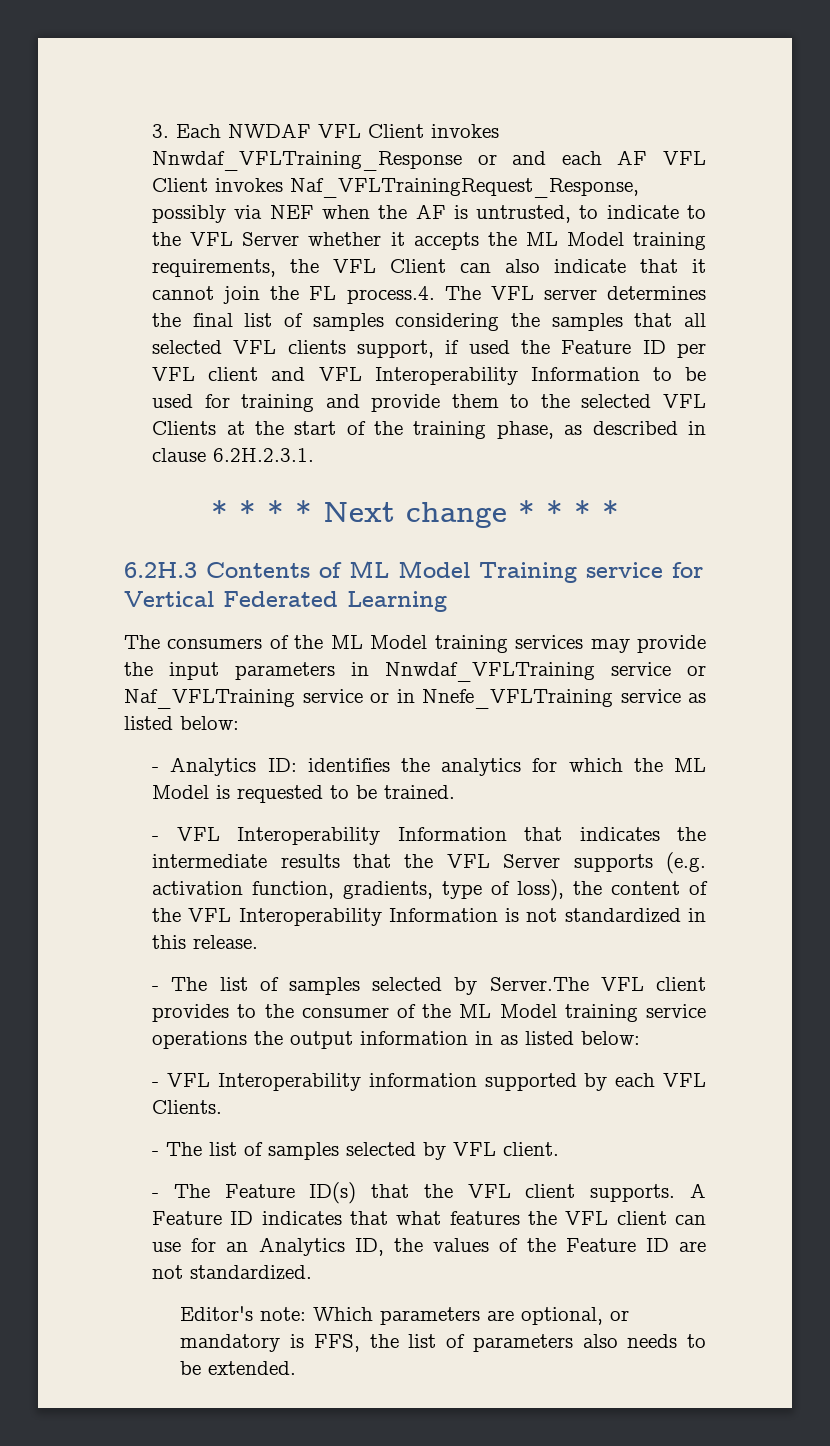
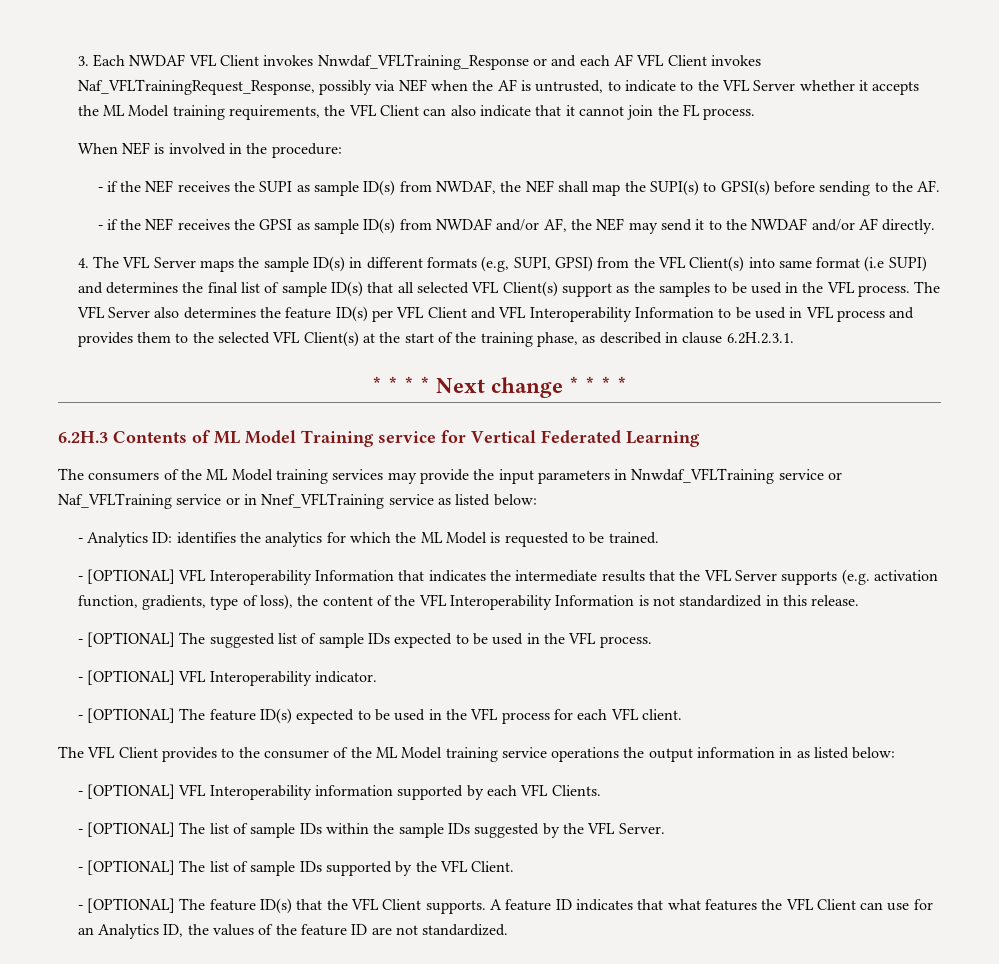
- 3. Each NWDAF VFL Client invokes Nnwdaf_VFLTraining_Response or and each AF VFL Client invokes Naf_VFLTrainingRequest_Response, possibly via NEF when the AF is untrusted, to indicate to the VFL Server whether it accepts the ML Model training requirements, the VFL Client can also indicate that it cannot join the FL process.4. The VFL server determines the final list of samples considering the samples that all selected VFL clients support, if used the Feature ID per VFL client and VFL Interoperability Information to be used for training and provide them to the selected VFL Clients at the start of the training phase, as described in clause 6.2H.2.3.1.
+ 3. Each NWDAF VFL Client invokes Nnwdaf_VFLTraining_Response or and each AF VFL Client invokes Naf_VFLTrainingRequest_Response, possibly via NEF when the AF is untrusted, to indicate to the VFL Server whether it accepts the ML Model training requirements, the VFL Client can also indicate that it cannot join the FL process.
+ When NEF is involved in the procedure:
+ - if the NEF receives the SUPI as sample ID(s) from NWDAF, the NEF shall map the SUPI(s) to GPSI(s) before sending to the AF.
+ - if the NEF receives the GPSI as sample ID(s) from NWDAF and/or AF, the NEF may send it to the NWDAF and/or AF directly.
+ 4. The VFL Server maps the sample ID(s) in different formats (e.g, SUPI, GPSI) from the VFL Client(s) into same format (i.e SUPI) and determines the final list of sample ID(s) that all selected VFL Client(s) support as the samples to be used in the VFL process. The VFL Server also determines the feature ID(s) per VFL Client and VFL Interoperability Information to be used in VFL process and provides them to the selected VFL Client(s) at the start of the training phase, as described in clause 6.2H.2.3.1.
- The consumers of the ML Model training services may provide the input parameters in Nnwdaf_VFLTraining service or Naf_VFLTraining service or in Nnefe_VFLTraining service as listed below:
+ The consumers of the ML Model training services may provide the input parameters in Nnwdaf_VFLTraining service or Naf_VFLTraining service or in Nnef_VFLTraining service as listed below:
- - VFL Interoperability Information that indicates the intermediate results that the VFL Server supports (e.g. activation function, gradients, type of loss), the content of the VFL Interoperability Information is not standardized in this release.
+ - [OPTIONAL] VFL Interoperability Information that indicates the intermediate results that the VFL Server supports (e.g. activation function, gradients, type of loss), the content of the VFL Interoperability Information is not standardized in this release.
- - The list of samples selected by Server.The VFL client provides to the consumer of the ML Model training service operations the output information in as listed below:
+ - [OPTIONAL] The suggested list of sample IDs expected to be used in the VFL process.
+ - [OPTIONAL] VFL Interoperability indicator.
+ - [OPTIONAL] The feature ID(s) expected to be used in the VFL process for each VFL client.
+ The VFL Client provides to the consumer of the ML Model training service operations the output information in as listed below:
- - VFL Interoperability information supported by each VFL Clients.
+ - [OPTIONAL] VFL Interoperability information supported by each VFL Clients.
- - The list of samples selected by VFL client.
- - The Feature ID(s) that the VFL client supports.
+ - [OPTIONAL] The list of sample IDs within the sample IDs suggested by the VFL Server.
+ - [OPTIONAL] The list of sample IDs supported by the VFL Client.
+ - [OPTIONAL] The feature ID(s) that the VFL Client supports.
- A Feature ID indicates that what features the VFL client can use for an Analytics ID, the values of the Feature ID are not standardized.
+ A feature ID indicates that what features the VFL Client can use for an Analytics ID, the values of the feature ID are not standardized.
- Editor's note: Which parameters are optional, or mandatory is FFS, the list of parameters also needs to be extended.

